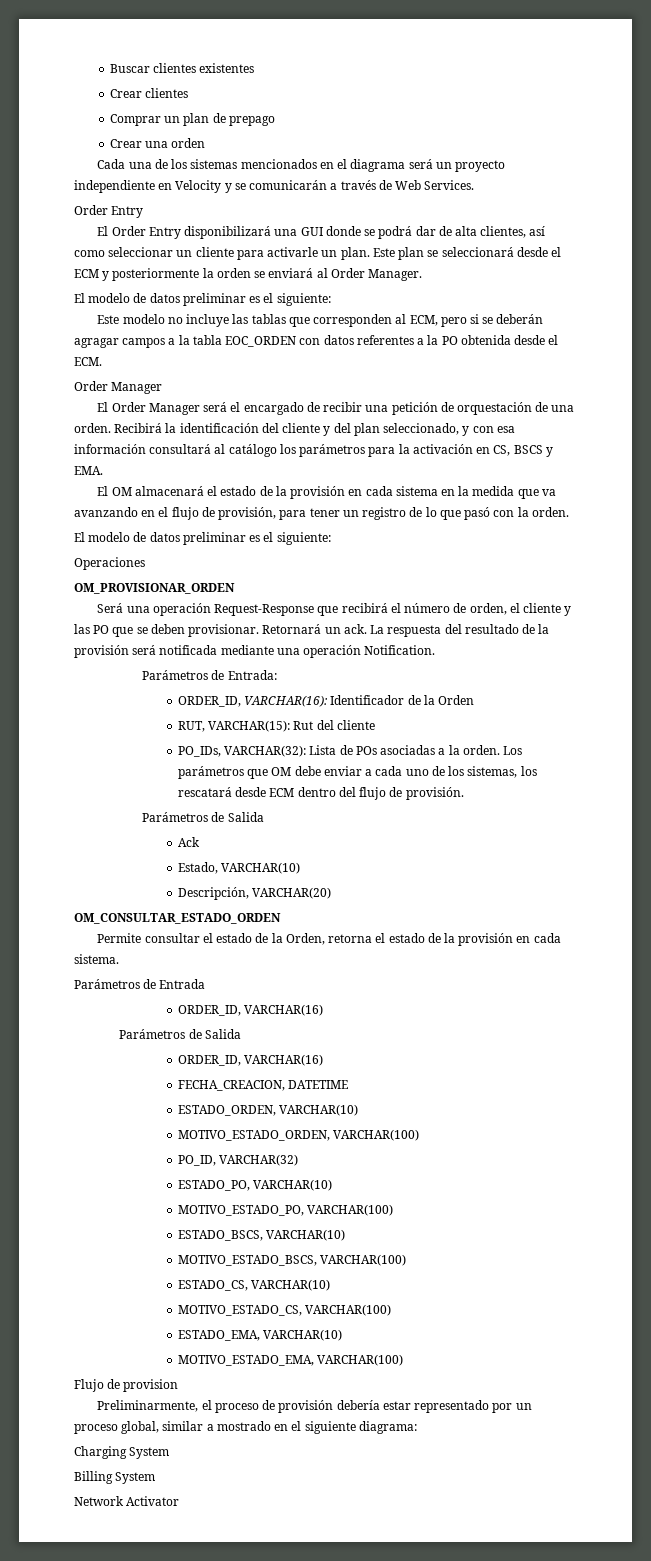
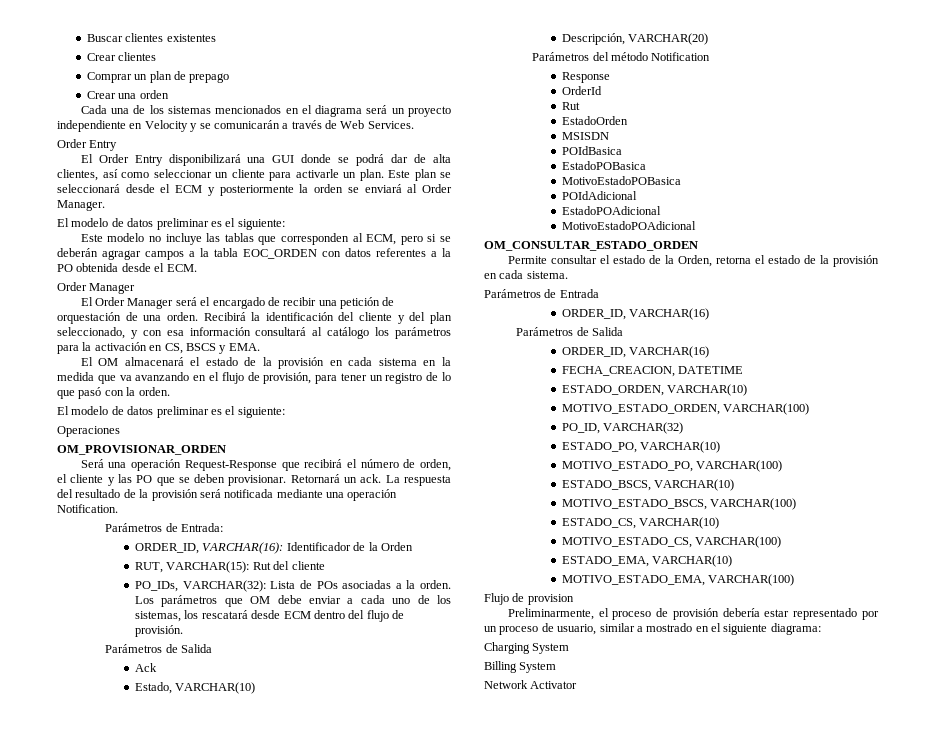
+ Parámetros del método Notification
+ Response
+ OrderId
+ Rut
+ EstadoOrden
+ MSISDN
+ POIdBasica
+ EstadoPOBasica
+ MotivoEstadoPOBasica
+ POIdAdicional
+ EstadoPOAdicional
+ MotivoEstadoPOAdicional
- Preliminarmente, el proceso de provisión debería estar representado por un proceso global, similar a mostrado en el siguiente diagrama:
+ Preliminarmente, el proceso de provisión debería estar representado por un proceso de usuario, similar a mostrado en el siguiente diagrama:

